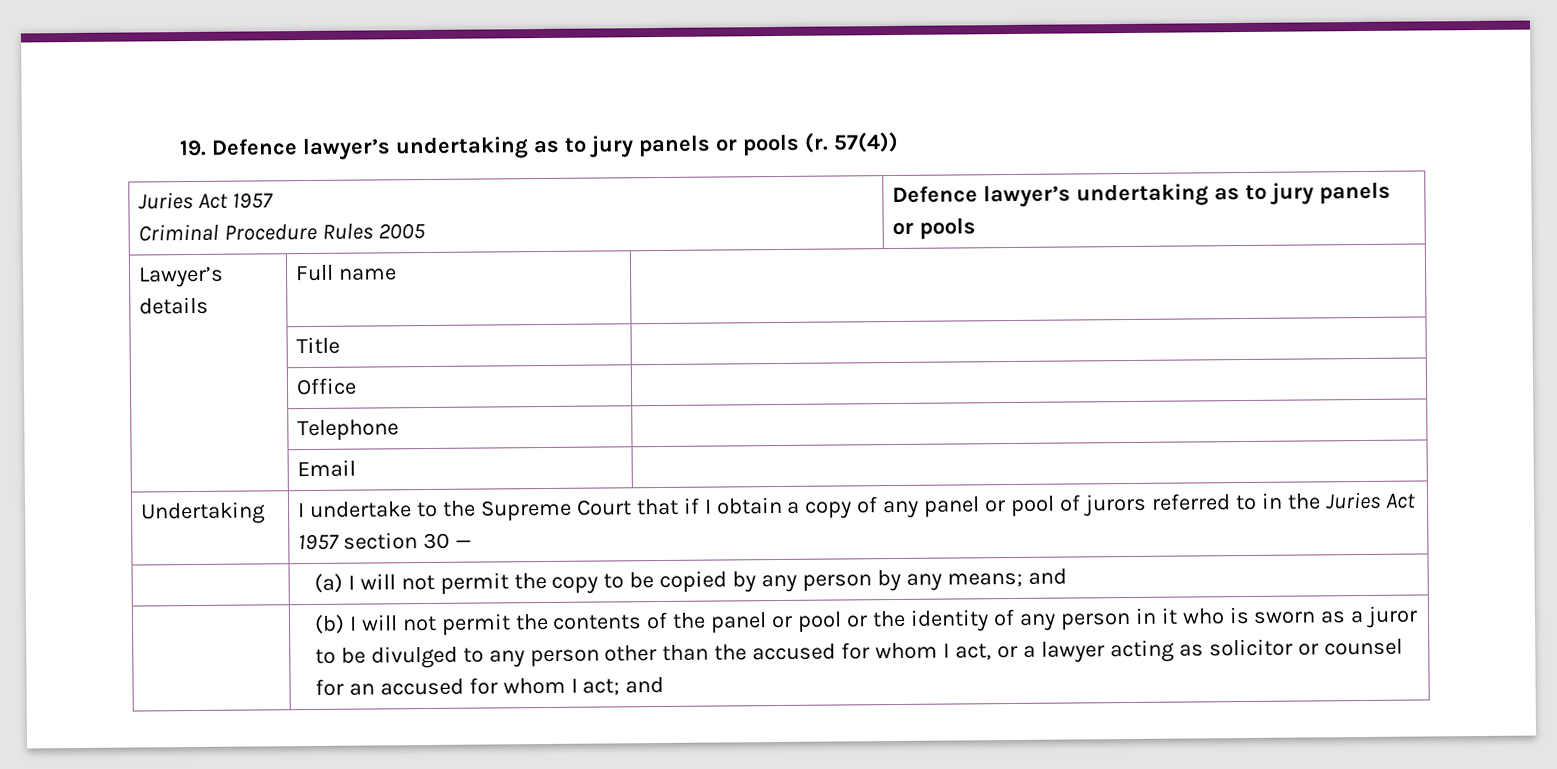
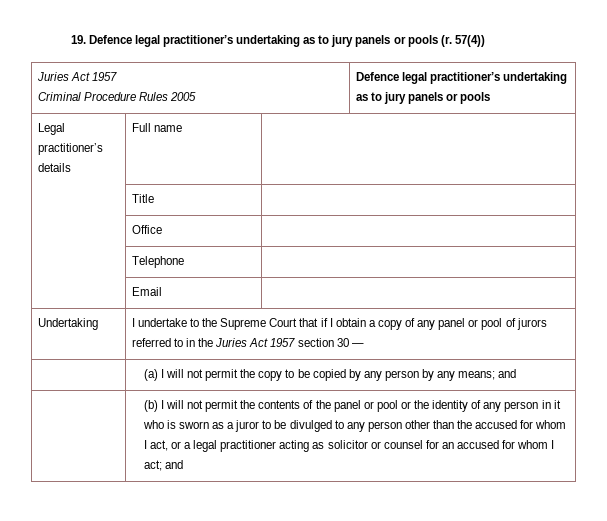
- 19. Defence lawyer’s undertaking as to jury panels or pools (r.
+ 19. Defence legal practitioner’s undertaking as to jury panels or pools (r.
  57(4))
  Juries Act 1957
- Criminal Procedure Rules 2005 | Defence lawyer’s undertaking as to jury panels or pools
+ Criminal Procedure Rules 2005 | Defence legal practitioner’s undertaking as to jury panels or pools
- Lawyer’s details | Full name |
+ Legal practitioner’s details | Full name |
- (b) I will not permit the contents of the panel or pool or the identity of any person in it who is sworn as a juror to be divulged to any person other than the accused for whom I act, or a lawyer acting as solicitor or counsel for an accused for whom I act; and
+ (b) I will not permit the contents of the panel or pool or the identity of any person in it who is sworn as a juror to be divulged to any person other than the accused for whom I act, or a legal practitioner acting as solicitor or counsel for an accused for whom I act; and

